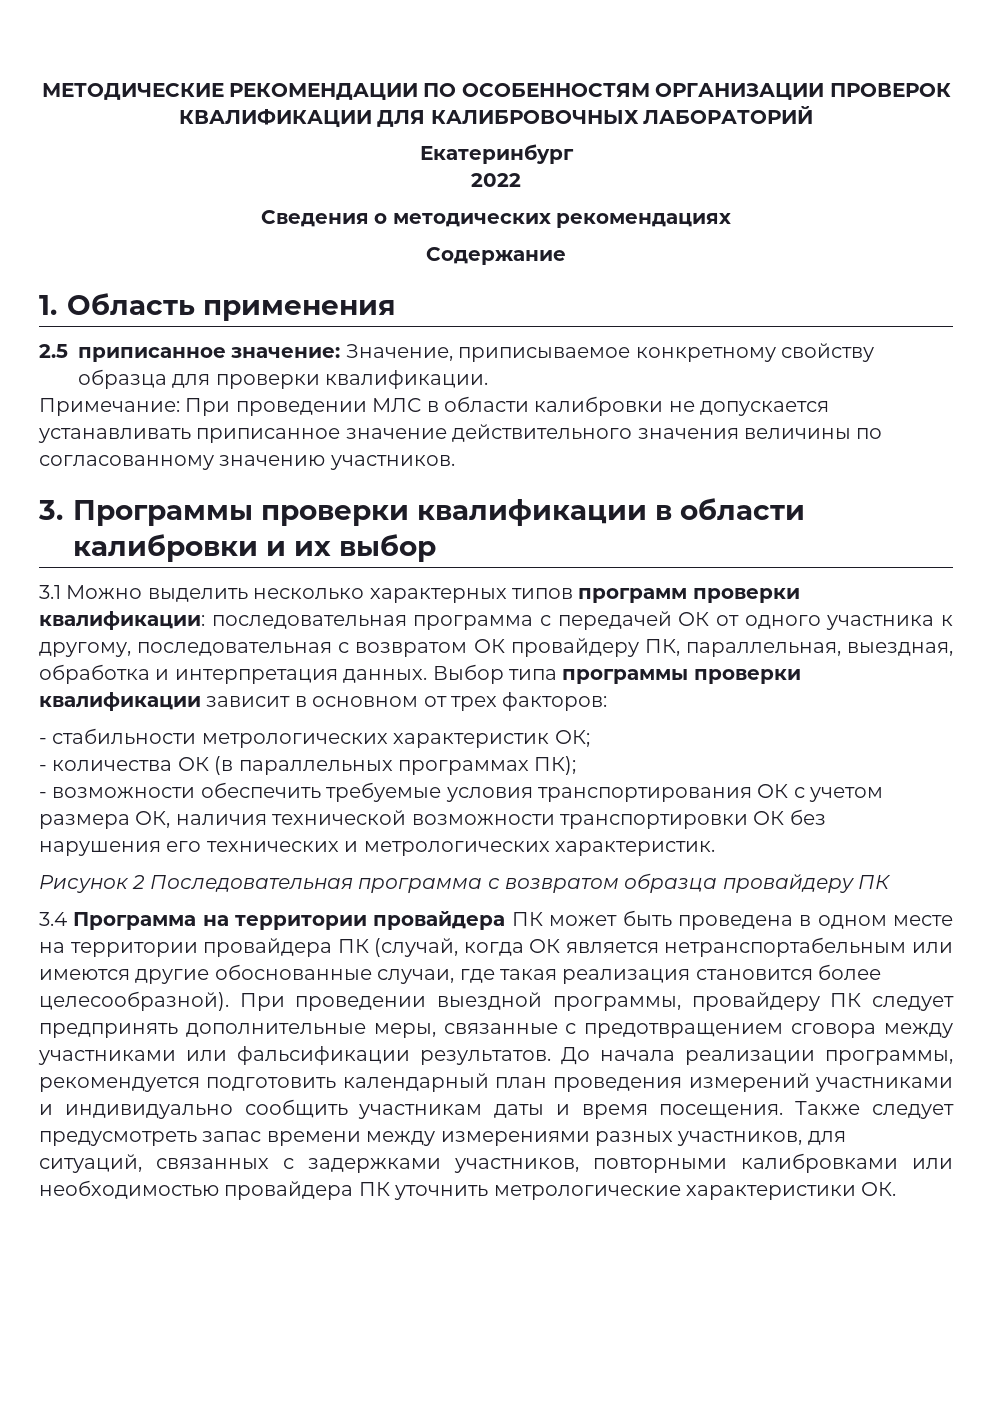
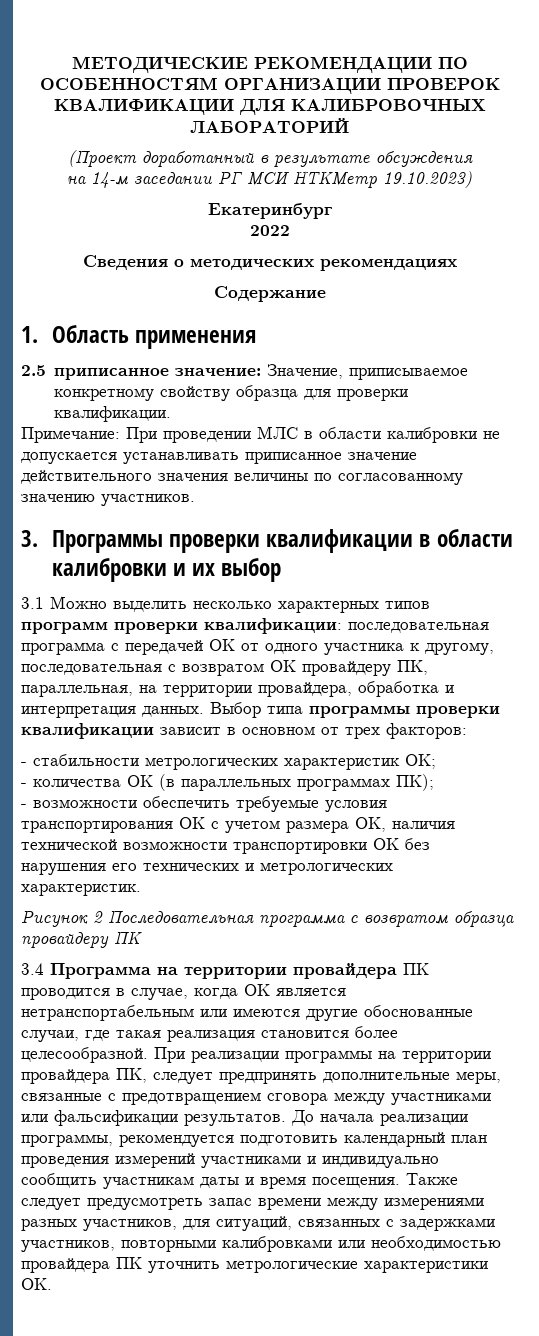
+ (Проект доработанный в результате обсуждения
+ на 14-м заседании РГ МСИ НТКМетр 19.10.2023)
- 3.1 Можно выделить несколько характерных типов программ проверки квалификации: последовательная программа с передачей ОК от одного участника к другому, последовательная с возвратом ОК провайдеру ПК, параллельная, выездная, обработка и интерпретация данных.
+ 3.1 Можно выделить несколько характерных типов программ проверки квалификации: последовательная программа с передачей ОК от одного участника к другому, последовательная с возвратом ОК провайдеру ПК, параллельная, на территории провайдера, обработка и интерпретация данных.
- 3.4 Программа на территории провайдера ПК может быть проведена в одном месте на территории провайдера ПК (случай, когда ОК является нетранспортабельным или имеются другие обоснованные случаи, где такая реализация становится более целесообразной). При проведении выездной программы, провайдеру ПК следует предпринять дополнительные меры, связанные с предотвращением сговора между участниками или фальсификации результатов.
+ 3.4 Программа на территории провайдера ПК проводится в случае, когда ОК является нетранспортабельным или имеются другие обоснованные случаи, где такая реализация становится более целесообразной. При реализации программы на территории провайдера ПК, следует предпринять дополнительные меры, связанные с предотвращением сговора между участниками или фальсификации результатов.

